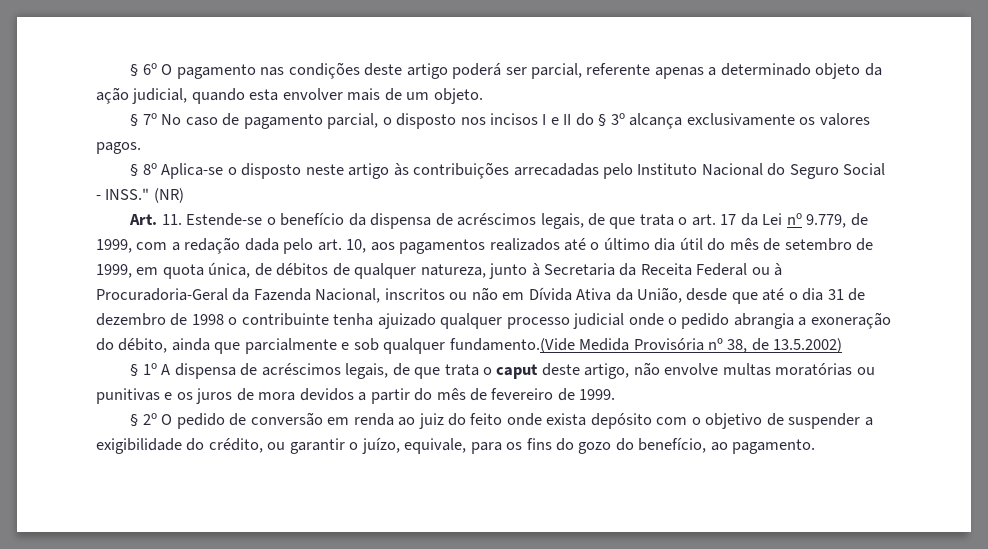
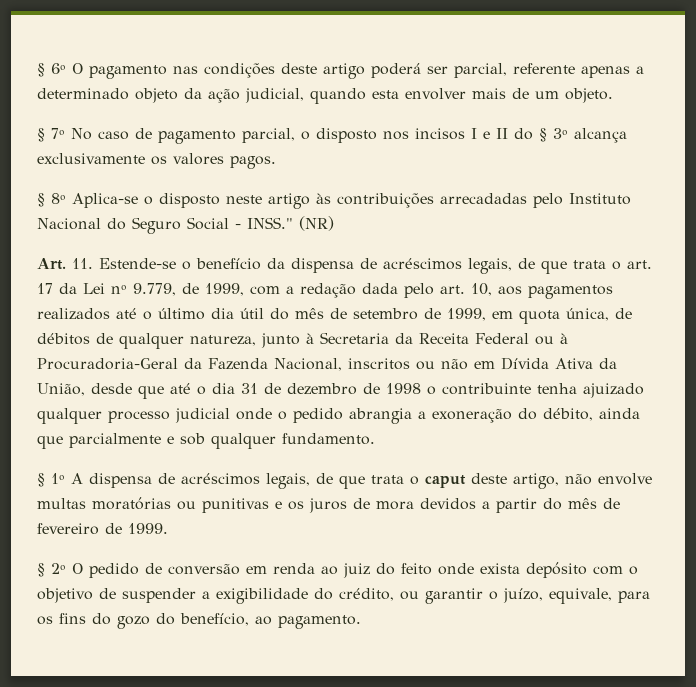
- § 6o O pagamento nas condições deste artigo poderá ser parcial, referente apenas a determinado objeto da ação judicial, quando esta envolver mais de um objeto.
+ § 6º O pagamento nas condições deste artigo poderá ser parcial, referente apenas a determinado objeto da ação judicial, quando esta envolver mais de um objeto.
- § 7o No caso de pagamento parcial, o disposto nos incisos I e II do § 3o alcança exclusivamente os valores pagos.
+ § 7º No caso de pagamento parcial, o disposto nos incisos I e II do § 3º alcança exclusivamente os valores pagos.
- § 8o Aplica-se o disposto neste artigo às contribuições arrecadadas pelo Instituto Nacional do Seguro Social - INSS."
+ § 8º Aplica-se o disposto neste artigo às contribuições arrecadadas pelo Instituto Nacional do Seguro Social - INSS."
- Art. 11. Estende-se o benefício da dispensa de acréscimos legais, de que trata o art. 17 da Lei no 9.779, de 1999, com a redação dada pelo art. 10, aos pagamentos realizados até o último dia útil do mês de setembro de 1999, em quota única, de débitos de qualquer natureza, junto à Secretaria da Receita Federal ou à Procuradoria-Geral da Fazenda Nacional, inscritos ou não em Dívida Ativa da União, desde que até o dia 31 de dezembro de 1998 o contribuinte tenha ajuizado qualquer processo judicial onde o pedido abrangia a exoneração do débito, ainda que parcialmente e sob qualquer fundamento.(Vide Medida Provisória nº 38, de 13.5.2002)
- § 1o A dispensa de acréscimos legais, de que trata o caput deste artigo, não envolve multas moratórias ou punitivas e os juros de mora devidos a partir do mês de fevereiro de 1999.
+ Art. 11. Estende-se o benefício da dispensa de acréscimos legais, de que trata o art. 17 da Lei nº 9.779, de 1999, com a redação dada pelo art. 10, aos pagamentos realizados até o último dia útil do mês de setembro de 1999, em quota única, de débitos de qualquer natureza, junto à Secretaria da Receita Federal ou à Procuradoria-Geral da Fazenda Nacional, inscritos ou não em Dívida Ativa da União, desde que até o dia 31 de dezembro de 1998 o contribuinte tenha ajuizado qualquer processo judicial onde o pedido abrangia a exoneração do débito, ainda que parcialmente e sob qualquer fundamento.
+ § 1º A dispensa de acréscimos legais, de que trata o caput deste artigo, não envolve multas moratórias ou punitivas e os juros de mora devidos a partir do mês de fevereiro de 1999.
- § 2o O pedido de conversão em renda ao juiz do feito onde exista depósito com o objetivo de suspender a exigibilidade do crédito, ou garantir o juízo, equivale, para os fins do gozo do benefício, ao pagamento.
+ § 2º O pedido de conversão em renda ao juiz do feito onde exista depósito com o objetivo de suspender a exigibilidade do crédito, ou garantir o juízo, equivale, para os fins do gozo do benefício, ao pagamento.

